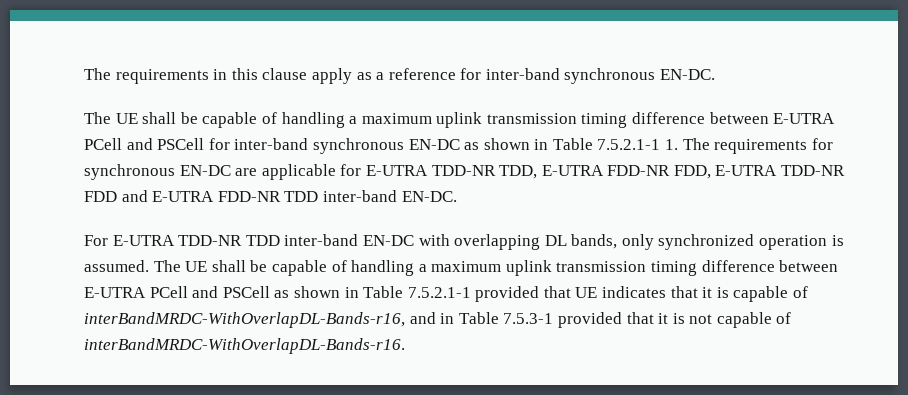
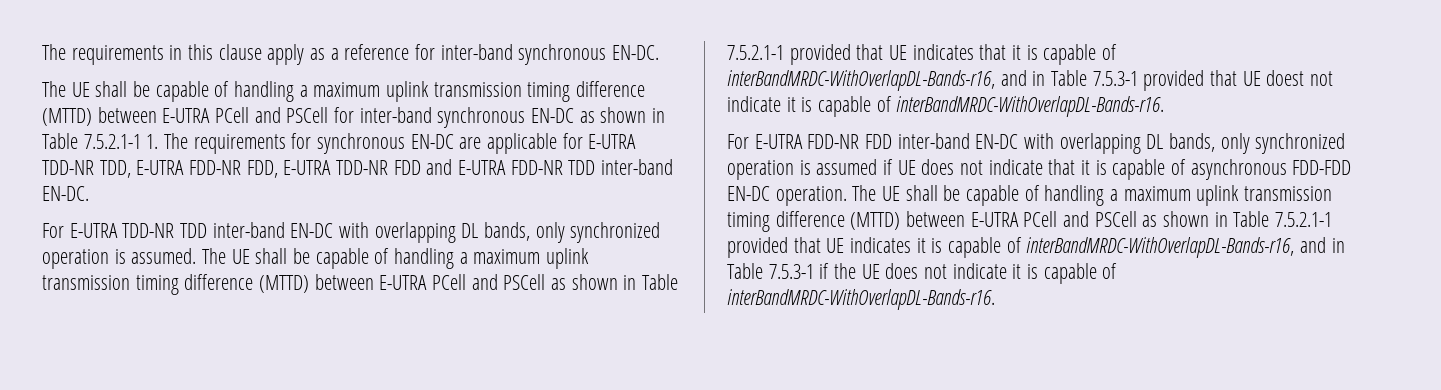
- The UE shall be capable of handling a maximum uplink transmission timing difference between E-UTRA PCell and PSCell for inter-band synchronous EN-DC as shown in Table 7.5.2.1-1 1. The requirements for synchronous EN-DC are applicable for E-UTRA TDD-NR TDD, E-UTRA FDD-NR FDD, E-UTRA TDD-NR FDD and E-UTRA FDD-NR TDD inter-band EN-DC.
+ The UE shall be capable of handling a maximum uplink transmission timing difference (MTTD) between E-UTRA PCell and PSCell for inter-band synchronous EN-DC as shown in Table 7.5.2.1-1 1. The requirements for synchronous EN-DC are applicable for E-UTRA TDD-NR TDD, E-UTRA FDD-NR FDD, E-UTRA TDD-NR FDD and E-UTRA FDD-NR TDD inter-band EN-DC.
- The UE shall be capable of handling a maximum uplink transmission timing difference between E-UTRA PCell and PSCell as shown in Table 7.5.2.1-1 provided that UE indicates that it is capable of interBandMRDC-WithOverlapDL-Bands-r16, and in Table 7.5.3-1 provided that it is not capable of interBandMRDC-WithOverlapDL-Bands-r16.
+ The UE shall be capable of handling a maximum uplink transmission timing difference (MTTD) between E-UTRA PCell and PSCell as shown in Table 7.5.2.1-1 provided that UE indicates that it is capable of interBandMRDC-WithOverlapDL-Bands-r16, and in Table 7.5.3-1 provided that UE doest not indicate it is capable of interBandMRDC-WithOverlapDL-Bands-r16.
+ For E-UTRA FDD-NR FDD inter-band EN-DC with overlapping DL bands, only synchronized operation is assumed if UE does not indicate that it is capable of asynchronous FDD-FDD EN-DC operation. The UE shall be capable of handling a maximum uplink transmission timing difference (MTTD) between E-UTRA PCell and PSCell as shown in Table 7.5.2.1-1 provided that UE indicates it is capable of interBandMRDC-WithOverlapDL-Bands-r16, and in Table 7.5.3-1 if the UE does not indicate it is capable of interBandMRDC-WithOverlapDL-Bands-r16.

